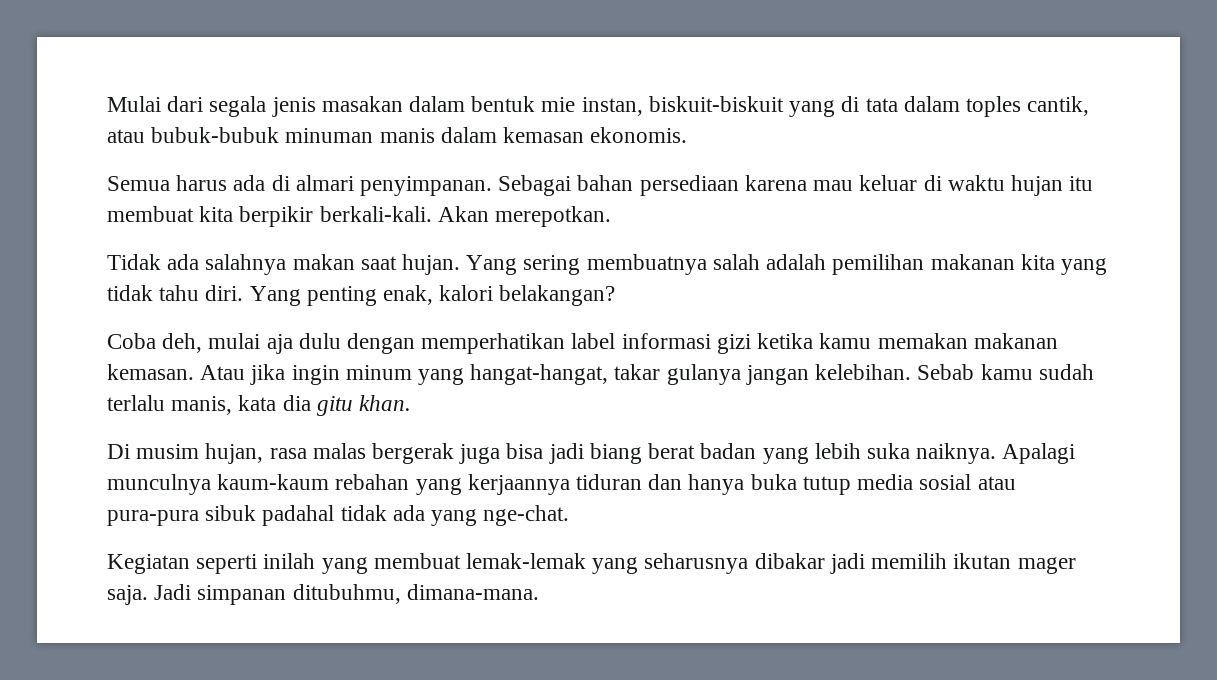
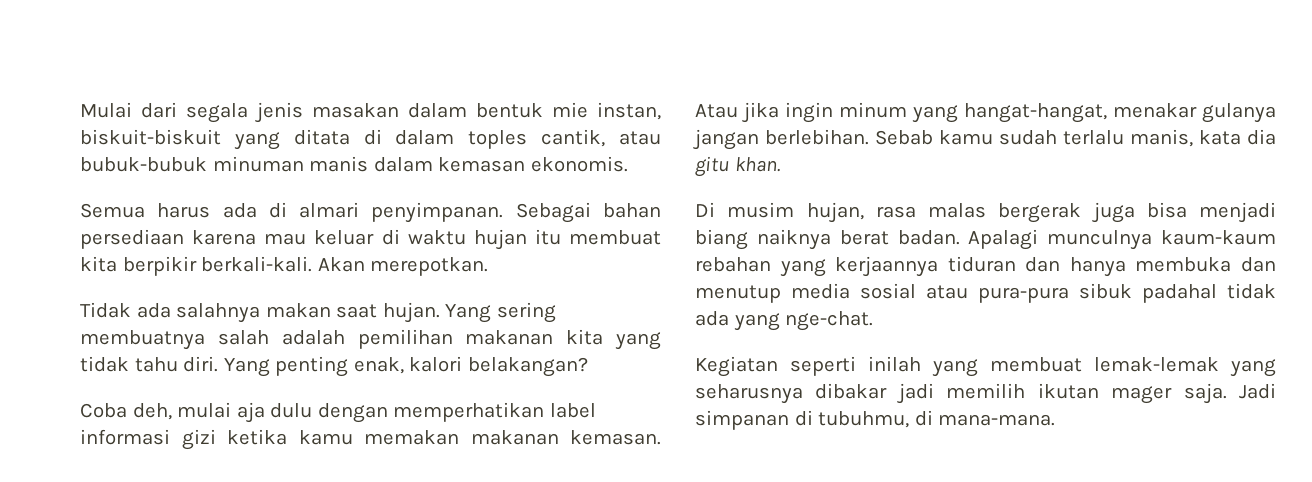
- Mulai dari segala jenis masakan dalam bentuk mie instan, biskuit-biskuit yang di tata dalam toples cantik, atau bubuk-bubuk minuman manis dalam kemasan ekonomis.
+ Mulai dari segala jenis masakan dalam bentuk mie instan, biskuit-biskuit yang ditata di dalam toples cantik, atau bubuk-bubuk minuman manis dalam kemasan ekonomis.
- Atau jika ingin minum yang hangat-hangat, takar gulanya jangan kelebihan.
+ Atau jika ingin minum yang hangat-hangat, menakar gulanya jangan berlebihan.
- Di musim hujan, rasa malas bergerak juga bisa jadi biang berat badan yang lebih suka naiknya.
+ Di musim hujan, rasa malas bergerak juga bisa menjadi biang naiknya berat badan.
- Apalagi munculnya kaum-kaum rebahan yang kerjaannya tiduran dan hanya buka tutup media sosial atau pura-pura sibuk padahal tidak ada yang nge-chat.
+ Apalagi munculnya kaum-kaum rebahan yang kerjaannya tiduran dan hanya membuka dan menutup media sosial atau pura-pura sibuk padahal tidak ada yang nge-chat.
- Jadi simpanan ditubuhmu, dimana-mana.
+ Jadi simpanan di tubuhmu, di mana-mana.

